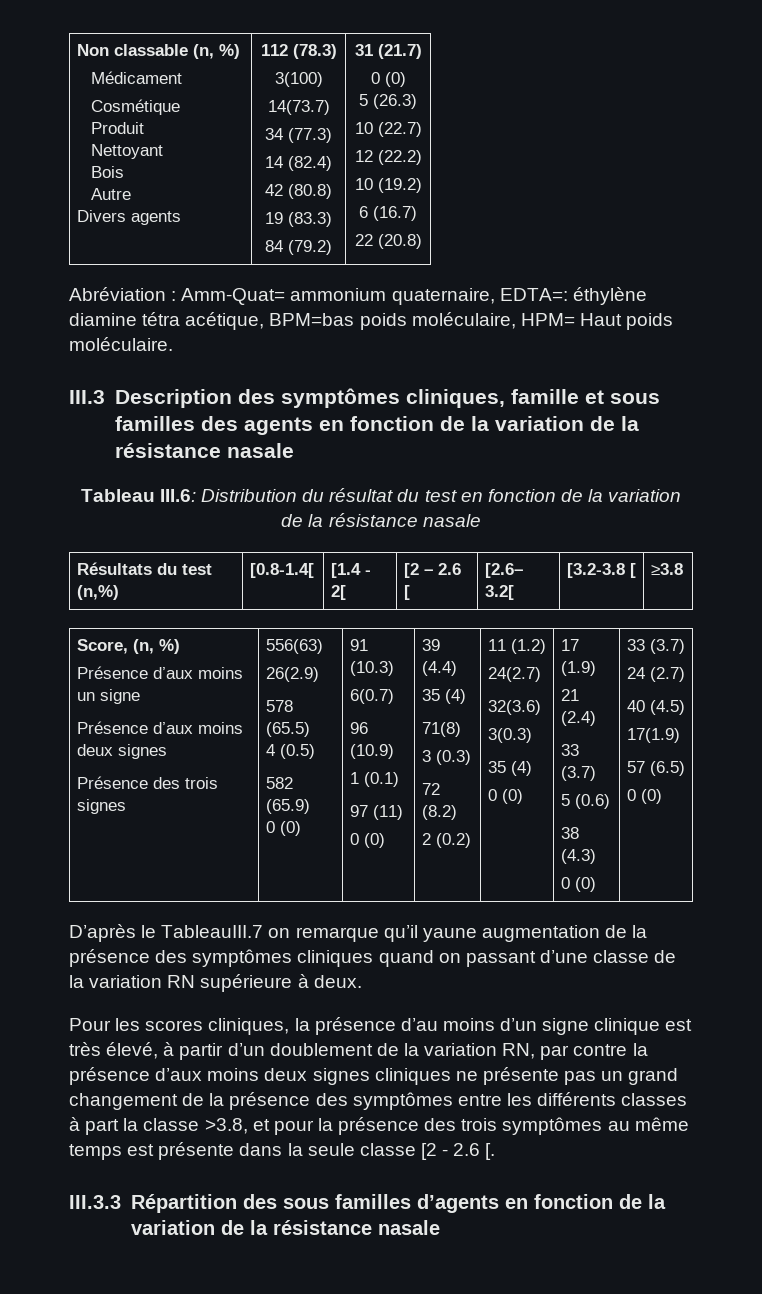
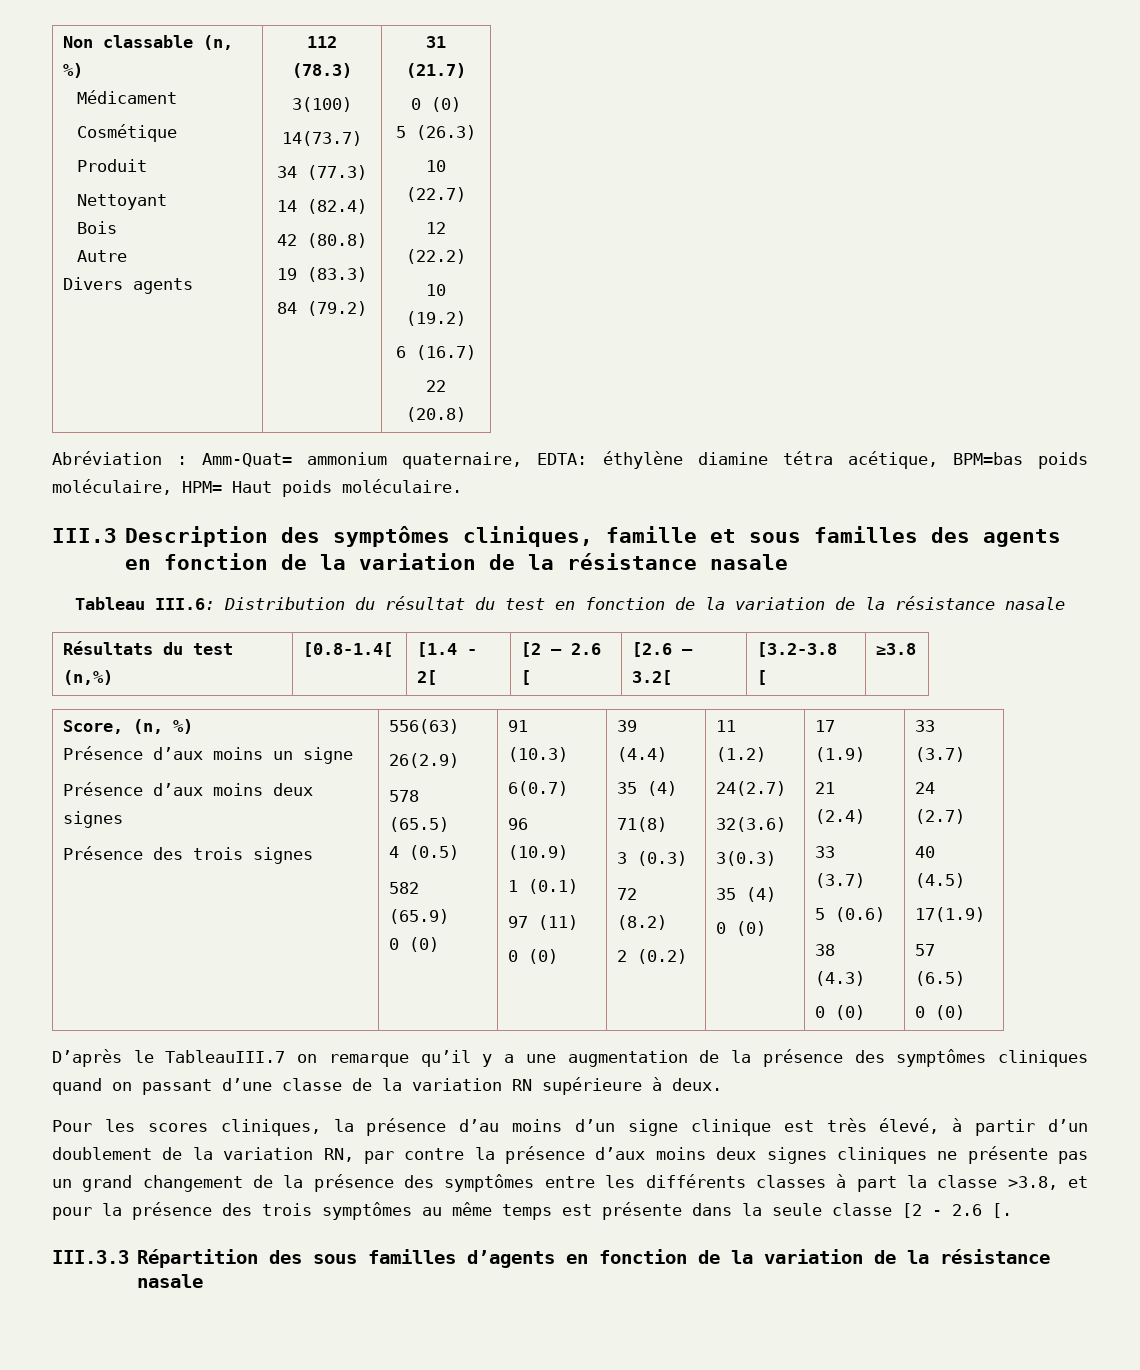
- Abréviation : Amm-Quat= ammonium quaternaire, EDTA=: éthylène diamine tétra acétique, BPM=bas poids moléculaire, HPM= Haut poids moléculaire.
+ Abréviation : Amm-Quat= ammonium quaternaire, EDTA: éthylène diamine tétra acétique, BPM=bas poids moléculaire, HPM= Haut poids moléculaire.
- Résultats du test (n,%) | [0.8-1.4[ | [1.4 - 2[ | [2 – 2.6 [ | [2.6– 3.2[ | [3.2-3.8 [ | ≥3.8
+ Résultats du test (n,%) | [0.8-1.4[ | [1.4 - 2[ | [2 – 2.6 [ | [2.6 – 3.2[ | [3.2-3.8 [ | ≥3.8
- D’après le TableauIII.7 on remarque qu’il yaune augmentation de la présence des symptômes cliniques quand on passant d’une classe de la variation RN supérieure à deux.
+ D’après le TableauIII.7 on remarque qu’il y a une augmentation de la présence des symptômes cliniques quand on passant d’une classe de la variation RN supérieure à deux.

